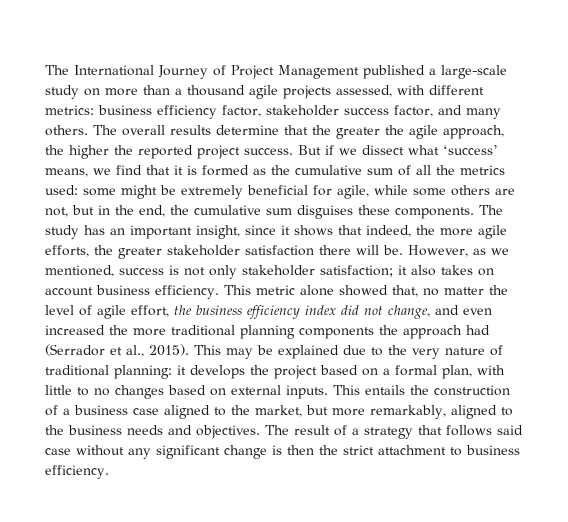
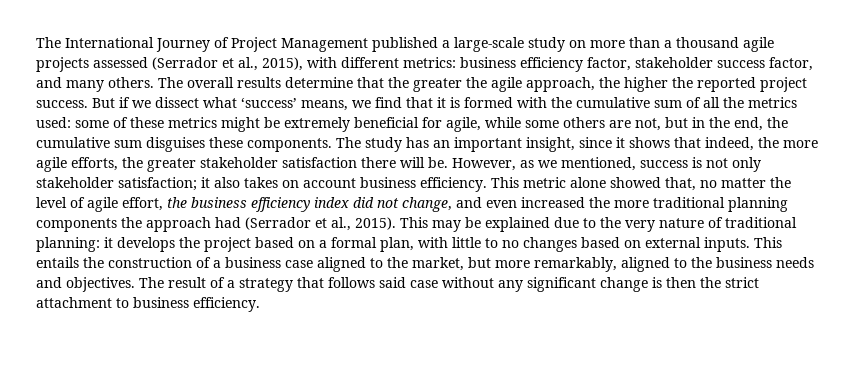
- The International Journey of Project Management published a large-scale study on more than a thousand agile projects assessed, with different metrics: business efficiency factor, stakeholder success factor, and many others.
+ The International Journey of Project Management published a large-scale study on more than a thousand agile projects assessed (Serrador et al., 2015), with different metrics: business efficiency factor, stakeholder success factor, and many others.
- But if we dissect what ‘success’ means, we find that it is formed as the cumulative sum of all the metrics used: some might be extremely beneficial for agile, while some others are not, but in the end, the cumulative sum disguises these components.
+ But if we dissect what ‘success’ means, we find that it is formed with the cumulative sum of all the metrics used: some of these metrics might be extremely beneficial for agile, while some others are not, but in the end, the cumulative sum disguises these components.

